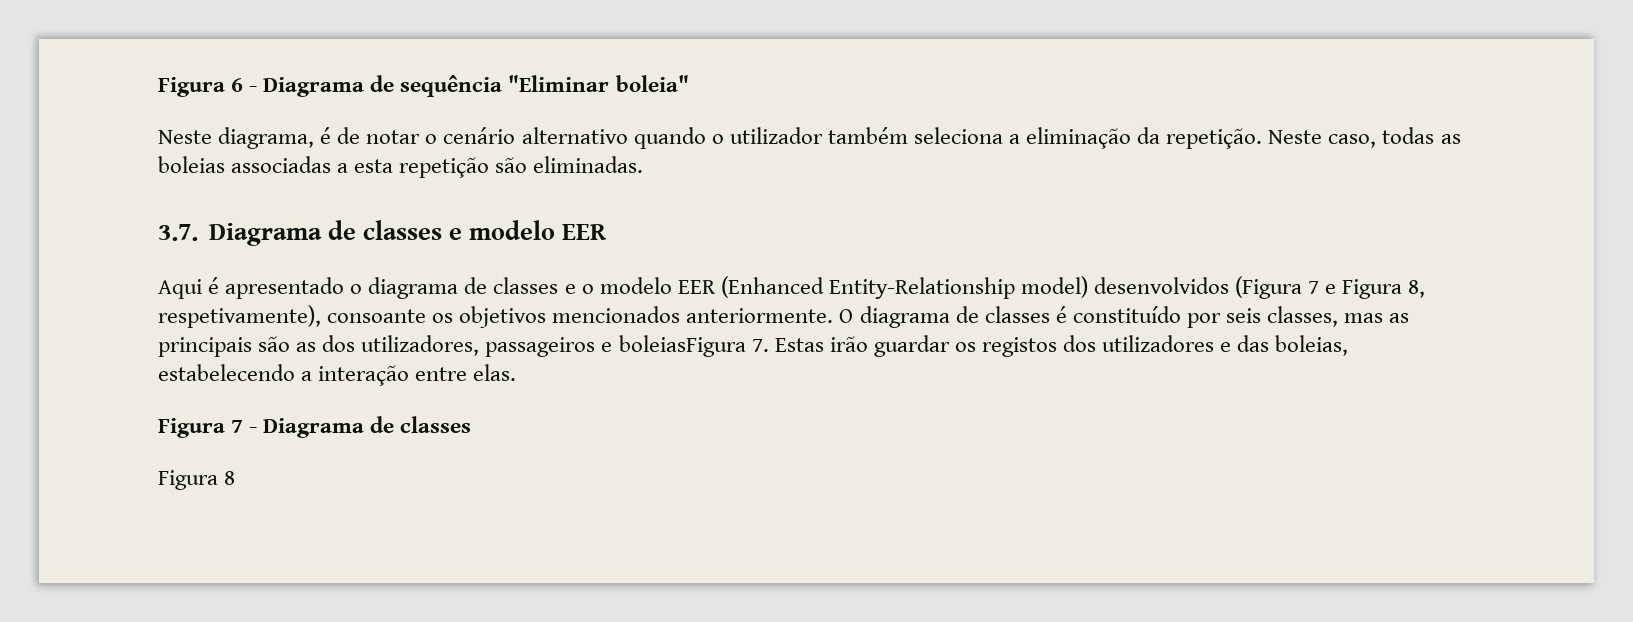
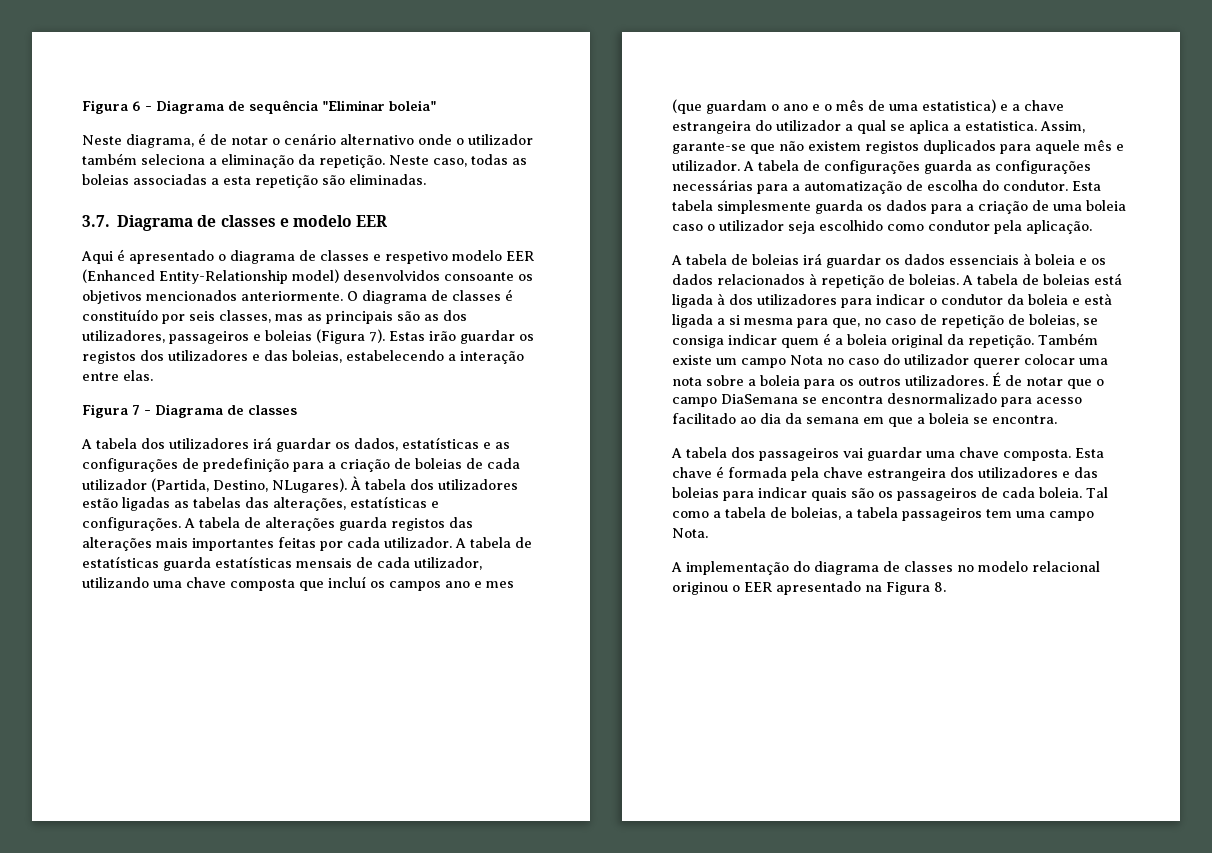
- Neste diagrama, é de notar o cenário alternativo quando o utilizador também seleciona a eliminação da repetição.
+ Neste diagrama, é de notar o cenário alternativo onde o utilizador também seleciona a eliminação da repetição.
- Aqui é apresentado o diagrama de classes e o modelo EER (Enhanced Entity-Relationship model) desenvolvidos (Figura 7 e Figura 8, respetivamente), consoante os objetivos mencionados anteriormente.
+ Aqui é apresentado o diagrama de classes e respetivo modelo EER (Enhanced Entity-Relationship model) desenvolvidos consoante os objetivos mencionados anteriormente.
- O diagrama de classes é constituído por seis classes, mas as principais são as dos utilizadores, passageiros e boleiasFigura 7. Estas irão guardar os registos dos utilizadores e das boleias, estabelecendo a interação entre elas.
+ O diagrama de classes é constituído por seis classes, mas as principais são as dos utilizadores, passageiros e boleias (Figura 7). Estas irão guardar os registos dos utilizadores e das boleias, estabelecendo a interação entre elas.
- Figura 8
+ A tabela dos utilizadores irá guardar os dados, estatísticas e as configurações de predefinição para a criação de boleias de cada utilizador (Partida, Destino, NLugares). À tabela dos utilizadores estão ligadas as tabelas das alterações, estatísticas e configurações. A tabela de alterações guarda registos das alterações mais importantes feitas por cada utilizador. A tabela de estatísticas guarda estatísticas mensais de cada utilizador, utilizando uma chave composta que incluí os campos ano e mes (que guardam o ano e o mês de uma estatistica) e a chave estrangeira do utilizador a qual se aplica a estatistica. Assim, garante-se que não existem registos duplicados para aquele mês e utilizador. A tabela de configurações guarda as configurações necessárias para a automatização de escolha do condutor. Esta tabela simplesmente guarda os dados para a criação de uma boleia caso o utilizador seja escolhido como condutor pela aplicação.
+ A tabela de boleias irá guardar os dados essenciais à boleia e os dados relacionados à repetição de boleias. A tabela de boleias está ligada à dos utilizadores para indicar o condutor da boleia e està ligada a si mesma para que, no caso de repetição de boleias, se consiga indicar quem é a boleia original da repetição. Também existe um campo Nota no caso do utilizador querer colocar uma nota sobre a boleia para os outros utilizadores. É de notar que o campo DiaSemana se encontra desnormalizado para acesso facilitado ao dia da semana em que a boleia se encontra.
+ A tabela dos passageiros vai guardar uma chave composta. Esta chave é formada pela chave estrangeira dos utilizadores e das boleias para indicar quais são os passageiros de cada boleia. Tal como a tabela de boleias, a tabela passageiros tem uma campo Nota.
+ A implementação do diagrama de classes no modelo relacional originou o EER apresentado na Figura 8.

